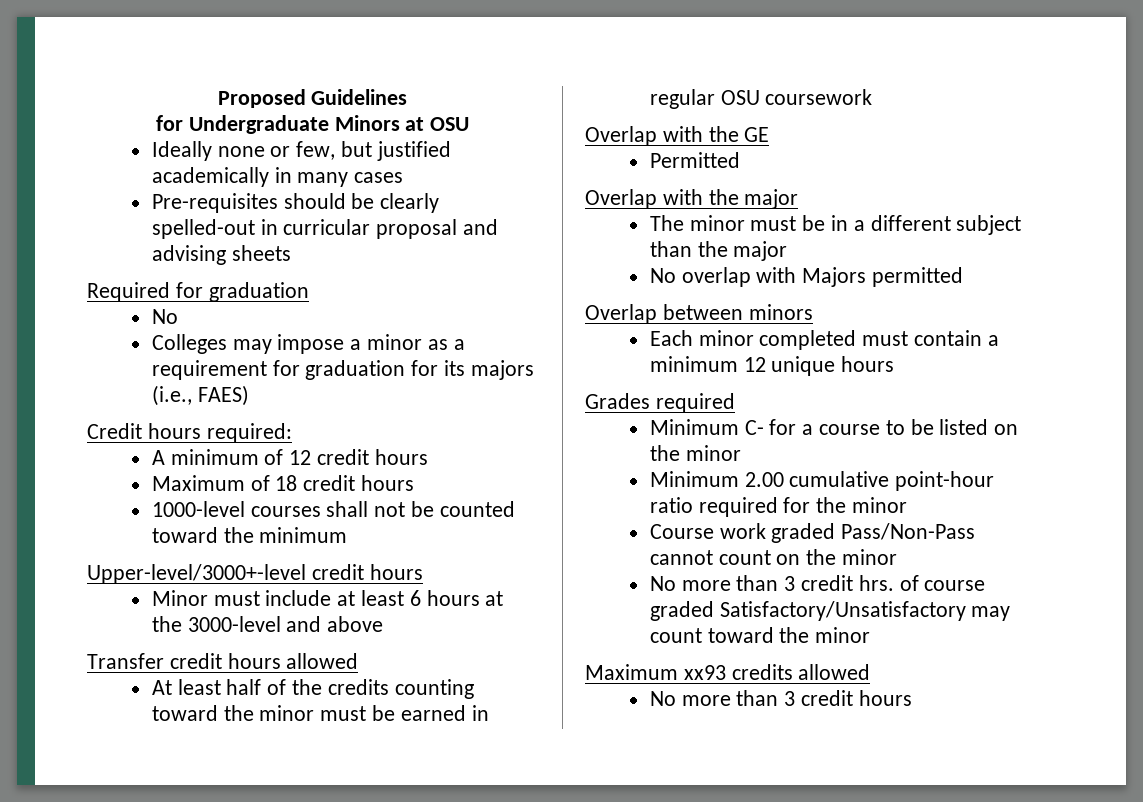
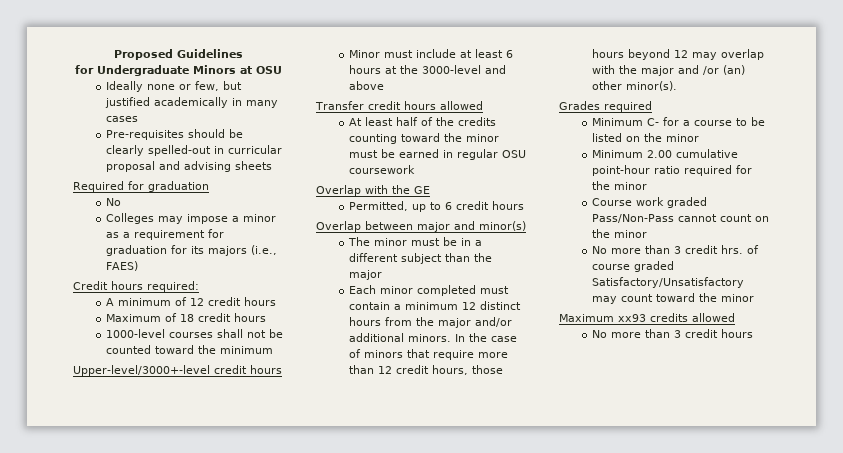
- Permitted
- Overlap with the major
+ Permitted, up to 6 credit hours
+ Overlap between major and minor(s)
- No overlap with Majors permitted
- Overlap between minors
- Each minor completed must contain a minimum 12 unique hours
+ Each minor completed must contain a minimum 12 distinct hours from the major and/or additional minors. In the case of minors that require more than 12 credit hours, those hours beyond 12 may overlap with the major and /or (an) other minor(s).

